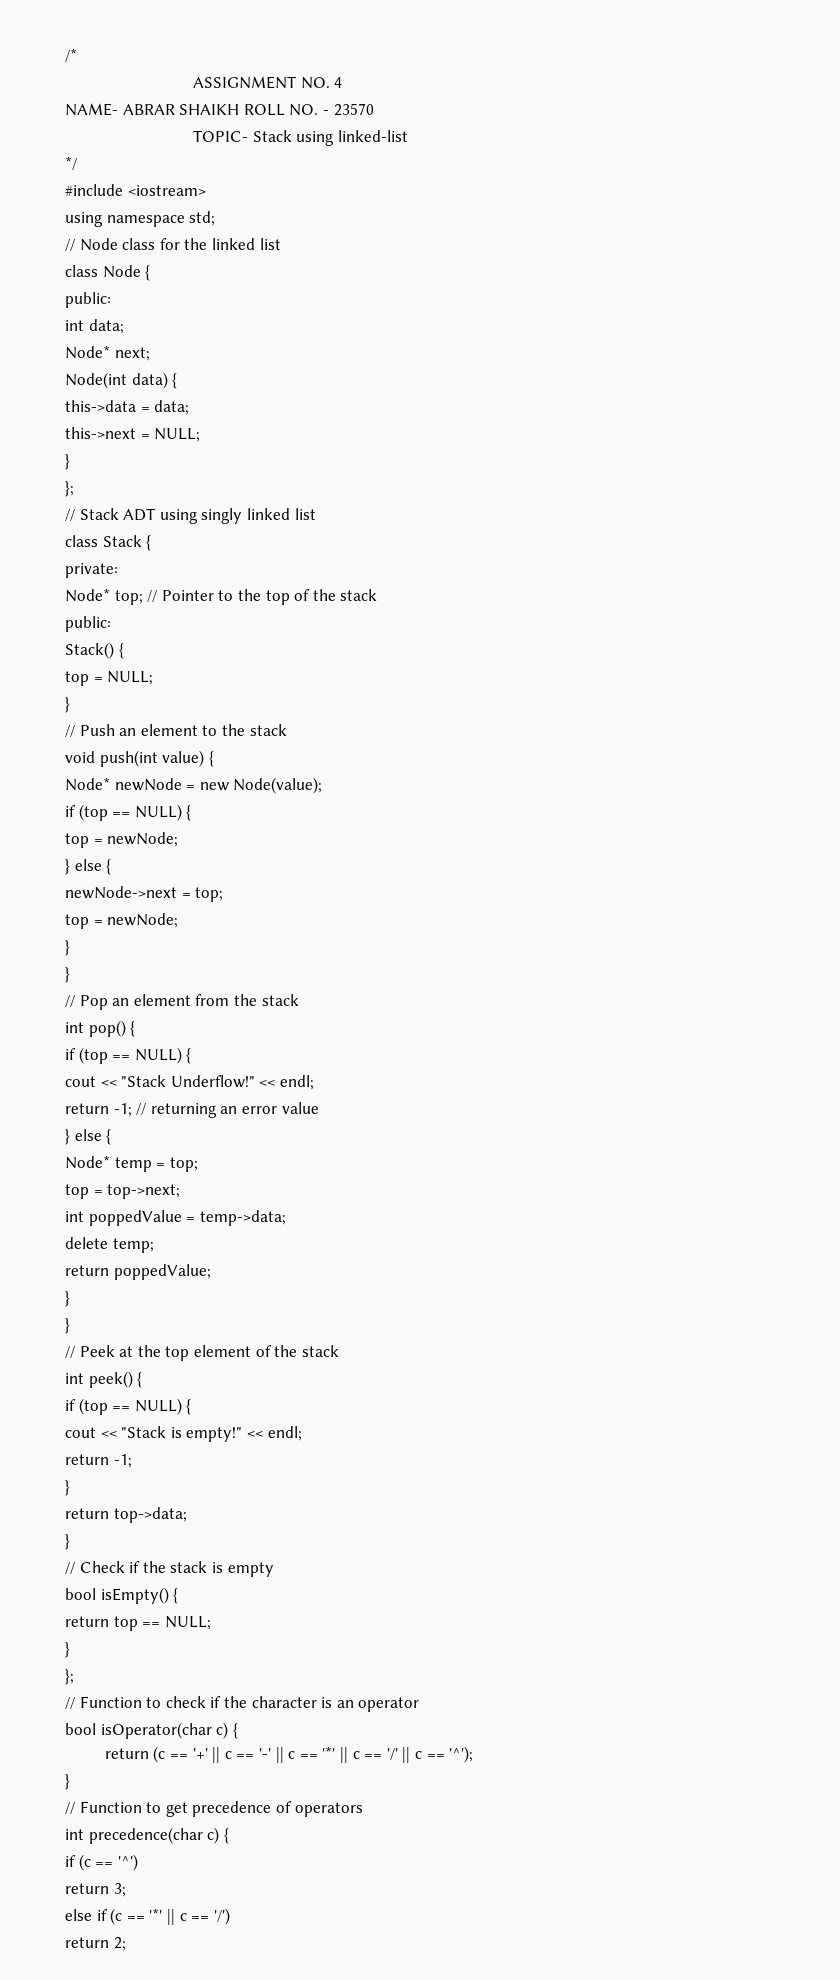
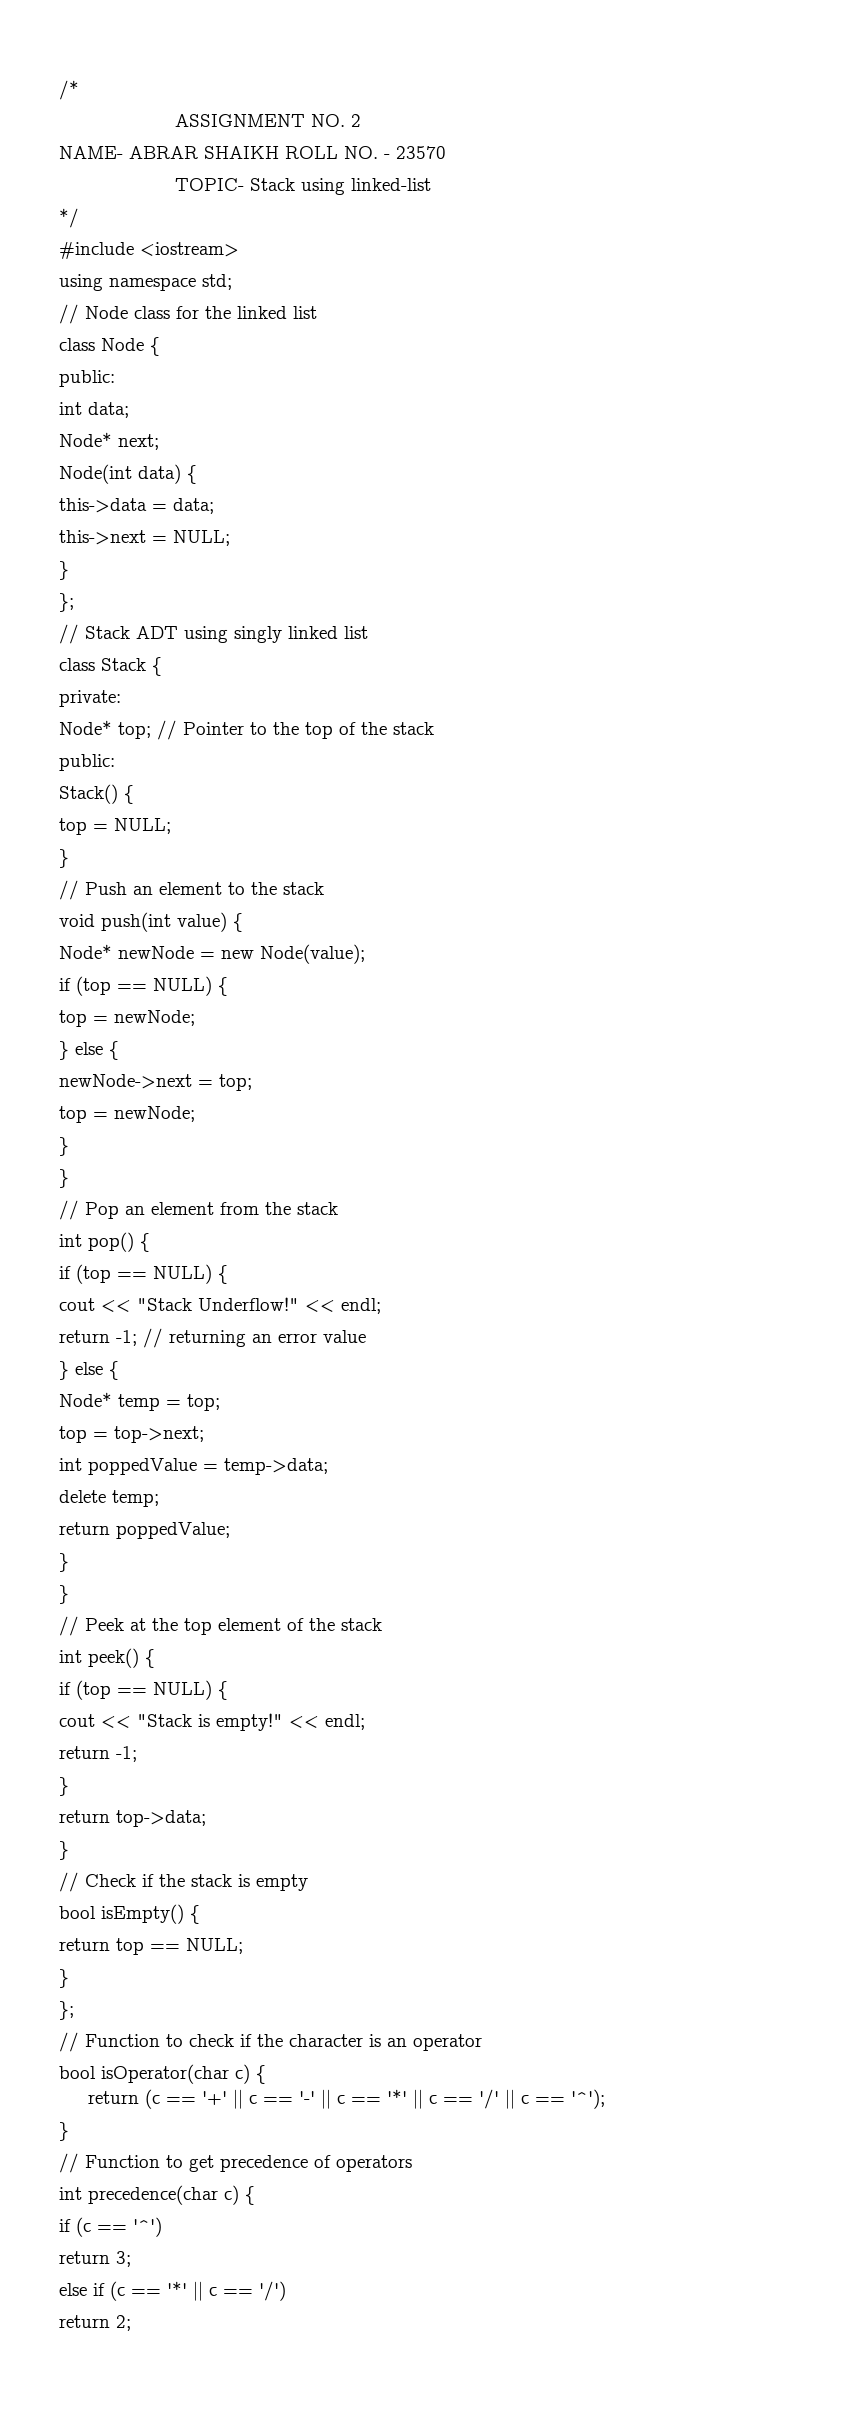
- ASSIGNMENT NO. 4
+ ASSIGNMENT NO. 2

